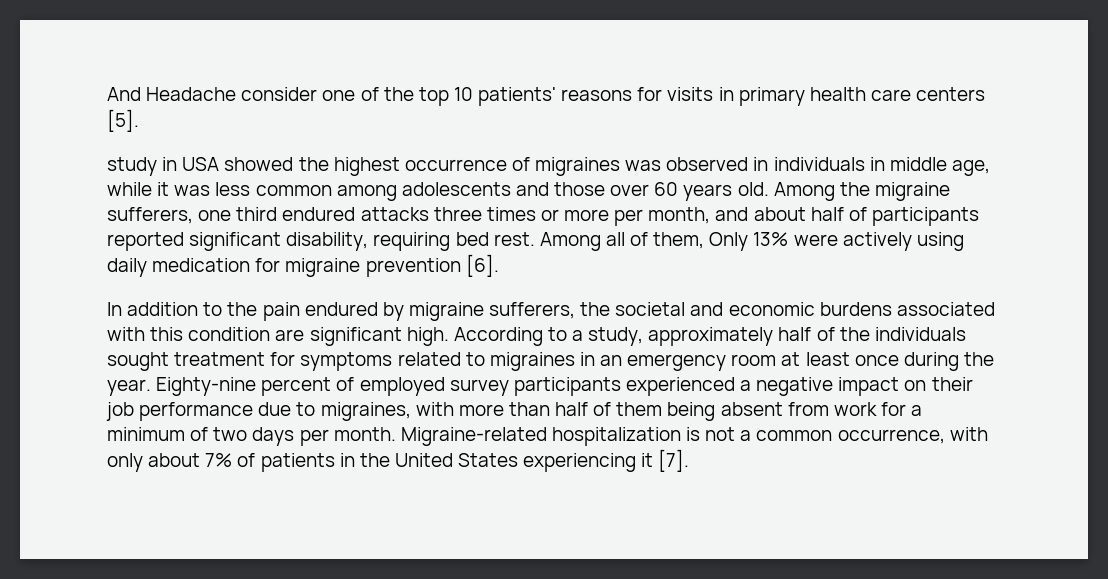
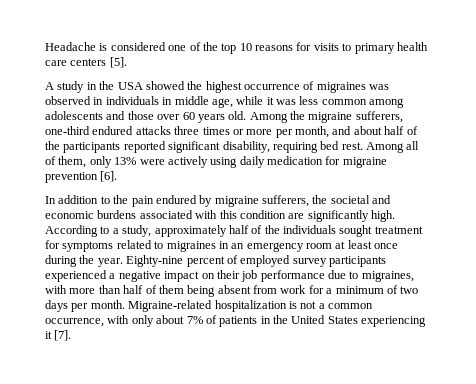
- And Headache consider one of the top 10 patients' reasons for visits in primary health care centers [5].
+ Headache is considered one of the top 10 reasons for visits to primary health care centers [5].
- study in USA showed the highest occurrence of migraines was observed in individuals in middle age, while it was less common among adolescents and those over 60 years old.
+ A study in the USA showed the highest occurrence of migraines was observed in individuals in middle age, while it was less common among adolescents and those over 60 years old.
- Among the migraine sufferers, one third endured attacks three times or more per month, and about half of participants reported significant disability, requiring bed rest.
+ Among the migraine sufferers, one-third endured attacks three times or more per month, and about half of the participants reported significant disability, requiring bed rest.
- Among all of them, Only 13% were actively using daily medication for migraine prevention [6].
+ Among all of them, only 13% were actively using daily medication for migraine prevention [6].
- In addition to the pain endured by migraine sufferers, the societal and economic burdens associated with this condition are significant high.
+ In addition to the pain endured by migraine sufferers, the societal and economic burdens associated with this condition are significantly high.

